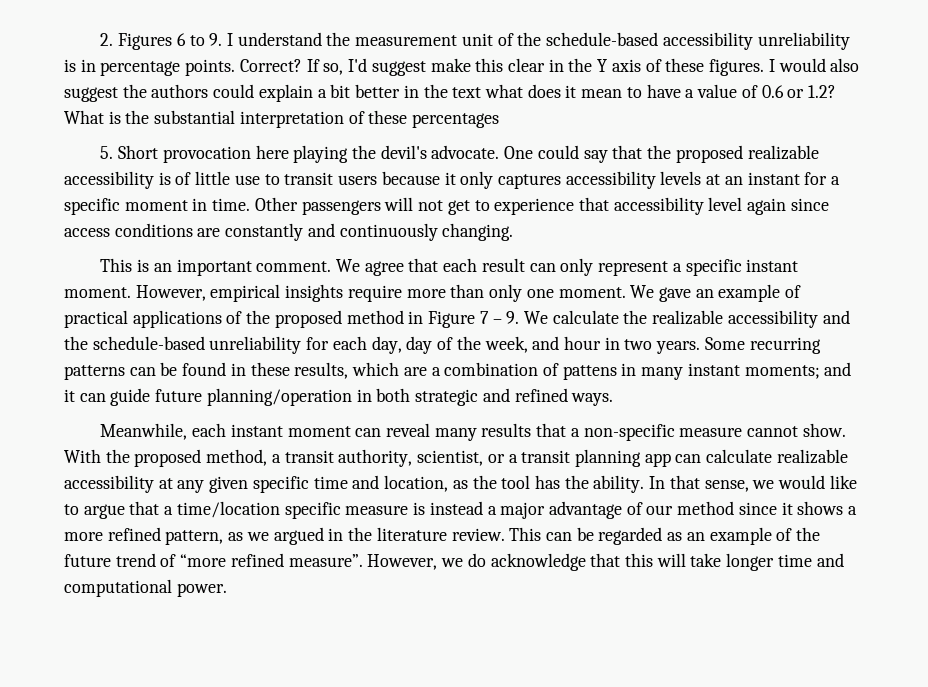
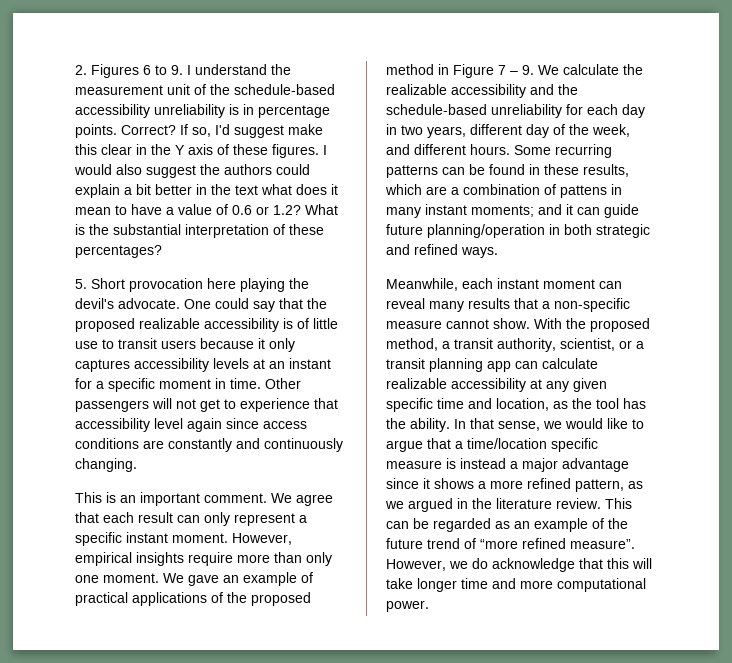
- What is the substantial interpretation of these percentages
+ What is the substantial interpretation of these percentages?
- We gave an example of practical applications of the proposed method in Figure 7 – 9. We calculate the realizable accessibility and the schedule-based unreliability for each day, day of the week, and hour in two years.
+ We gave an example of practical applications of the proposed method in Figure 7 – 9. We calculate the realizable accessibility and the schedule-based unreliability for each day in two years, different day of the week, and different hours.
- In that sense, we would like to argue that a time/location specific measure is instead a major advantage of our method since it shows a more refined pattern, as we argued in the literature review.
+ In that sense, we would like to argue that a time/location specific measure is instead a major advantage since it shows a more refined pattern, as we argued in the literature review.
- However, we do acknowledge that this will take longer time and computational power.
+ However, we do acknowledge that this will take longer time and more computational power.

